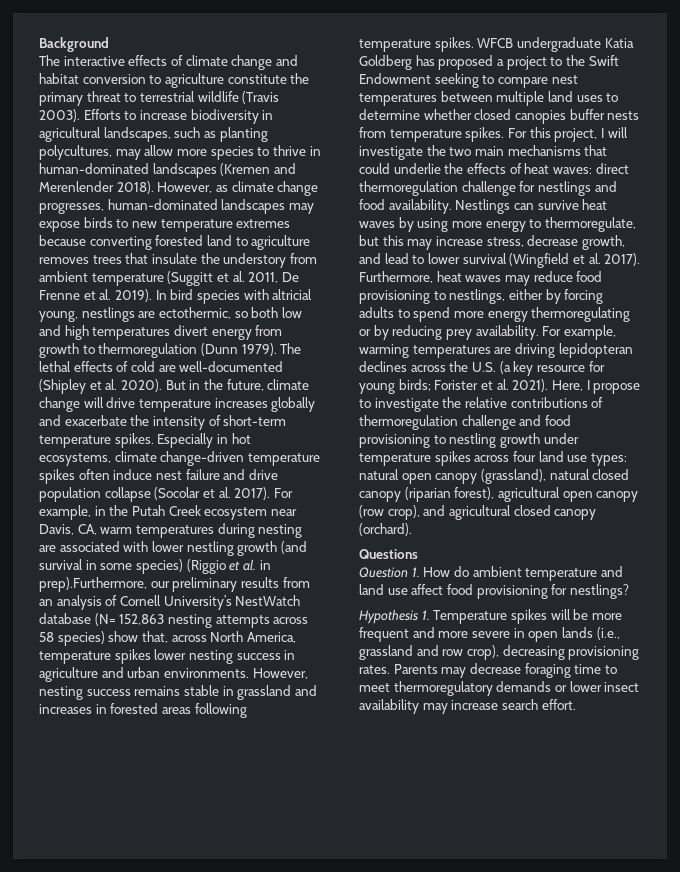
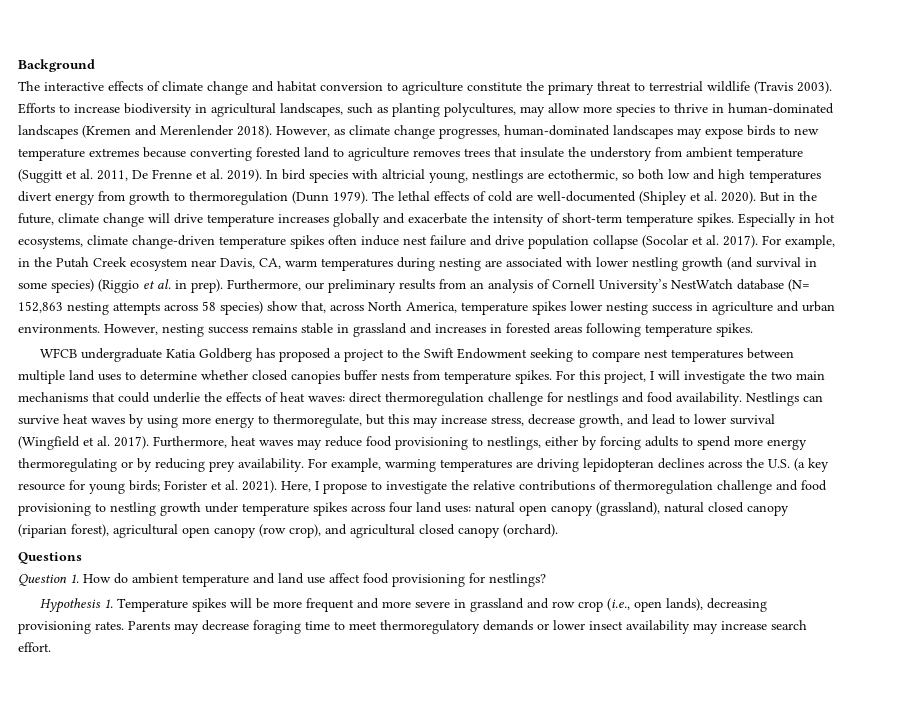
- For example, in the Putah Creek ecosystem near Davis, CA, warm temperatures during nesting are associated with lower nestling growth (and survival in some species) (Riggio et al. in prep).Furthermore, our preliminary results from an analysis of Cornell University’s NestWatch database (N= 152,863 nesting attempts across 58 species) show that, across North America, temperature spikes lower nesting success in agriculture and urban environments.
+ For example, in the Putah Creek ecosystem near Davis, CA, warm temperatures during nesting are associated with lower nestling growth (and survival in some species) (Riggio et al. in prep). Furthermore, our preliminary results from an analysis of Cornell University’s NestWatch database (N= 152,863 nesting attempts across 58 species) show that, across North America, temperature spikes lower nesting success in agriculture and urban environments.
- However, nesting success remains stable in grassland and increases in forested areas following temperature spikes. WFCB undergraduate Katia Goldberg has proposed a project to the Swift Endowment seeking to compare nest temperatures between multiple land uses to determine whether closed canopies buffer nests from temperature spikes.
+ However, nesting success remains stable in grassland and increases in forested areas following temperature spikes.
+ WFCB undergraduate Katia Goldberg has proposed a project to the Swift Endowment seeking to compare nest temperatures between multiple land uses to determine whether closed canopies buffer nests from temperature spikes.
- Here, I propose to investigate the relative contributions of thermoregulation challenge and food provisioning to nestling growth under temperature spikes across four land use types: natural open canopy (grassland), natural closed canopy (riparian forest), agricultural open canopy (row crop), and agricultural closed canopy (orchard).
+ Here, I propose to investigate the relative contributions of thermoregulation challenge and food provisioning to nestling growth under temperature spikes across four land uses: natural open canopy (grassland), natural closed canopy (riparian forest), agricultural open canopy (row crop), and agricultural closed canopy (orchard).
- Hypothesis 1. Temperature spikes will be more frequent and more severe in open lands (i.e., grassland and row crop), decreasing provisioning rates.
+ Hypothesis 1. Temperature spikes will be more frequent and more severe in grassland and row crop (i.e., open lands), decreasing provisioning rates.

